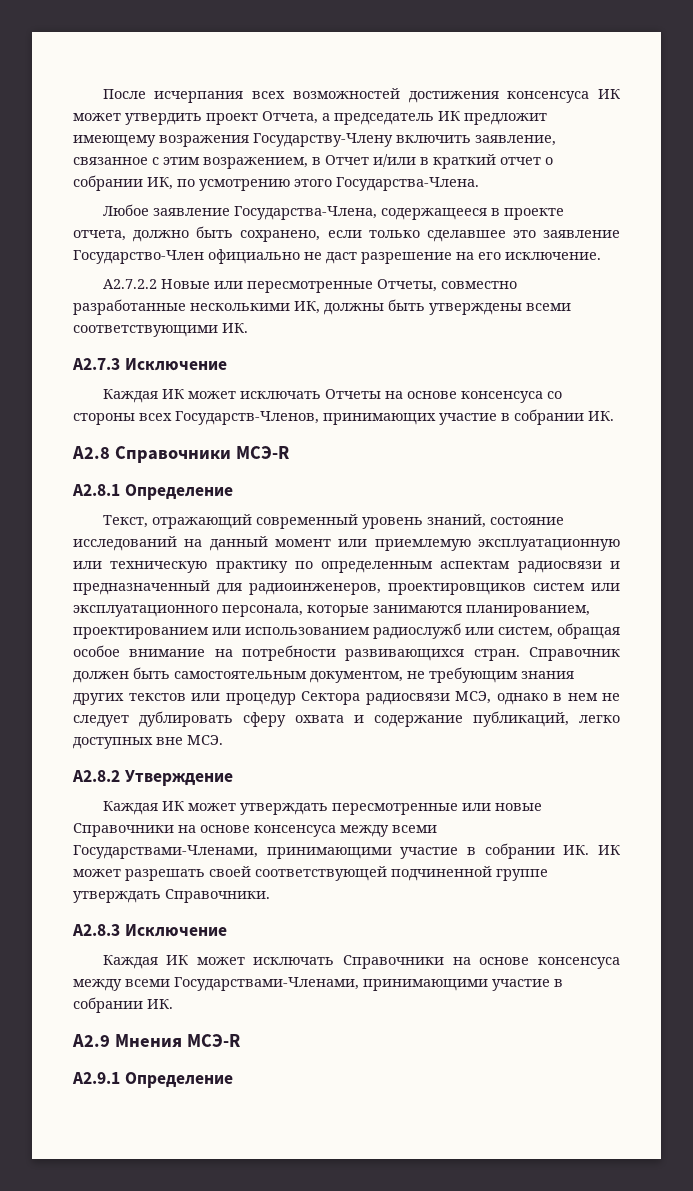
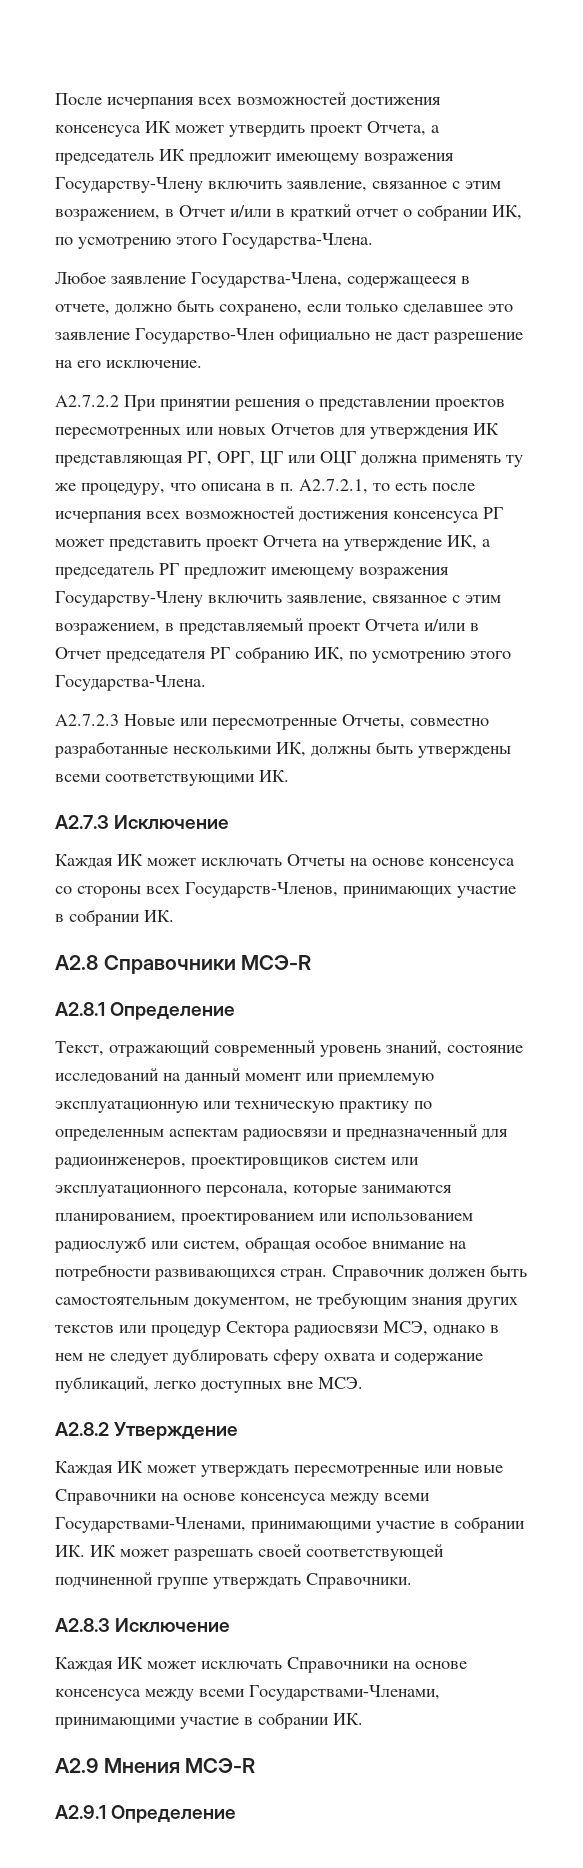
- Любое заявление Государства-Члена, содержащееся в проекте отчета, должно быть сохранено, если только сделавшее это заявление Государство-Член официально не даст разрешение на его исключение.
+ Любое заявление Государства-Члена, содержащееся в отчете, должно быть сохранено, если только сделавшее это заявление Государство-Член официально не даст разрешение на его исключение.
- A2.7.2.2 Новые или пересмотренные Отчеты, совместно разработанные несколькими ИК, должны быть утверждены всеми соответствующими ИК.
+ A2.7.2.2 При принятии решения о представлении проектов пересмотренных или новых Отчетов для утверждения ИК представляющая РГ, ОРГ, ЦГ или ОЦГ должна применять ту же процедуру, что описана в п. A2.7.2.1, то есть после исчерпания всех возможностей достижения консенсуса РГ может представить проект Отчета на утверждение ИК, а председатель РГ предложит имеющему возражения Государству-Члену включить заявление, связанное с этим возражением, в представляемый проект Отчета и/или в Отчет председателя РГ собранию ИК, по усмотрению этого Государства-Члена.
+ A2.7.2.3 Новые или пересмотренные Отчеты, совместно разработанные несколькими ИК, должны быть утверждены всеми соответствующими ИК.

